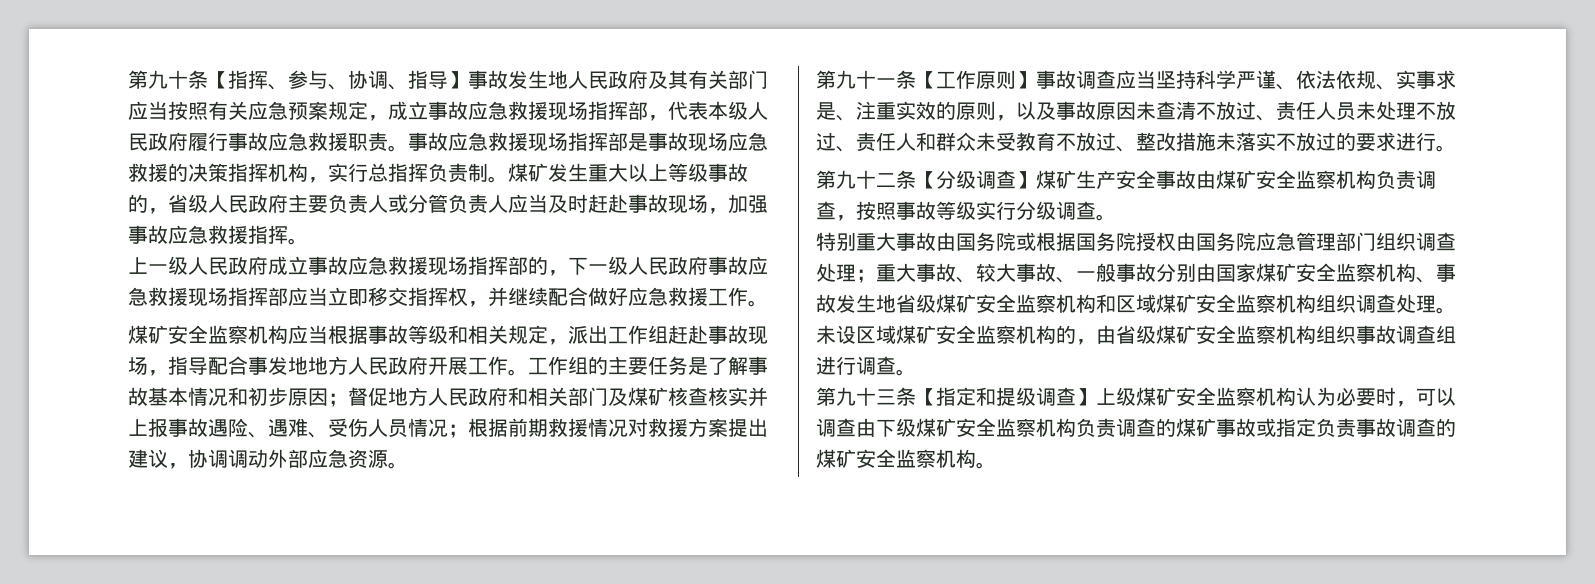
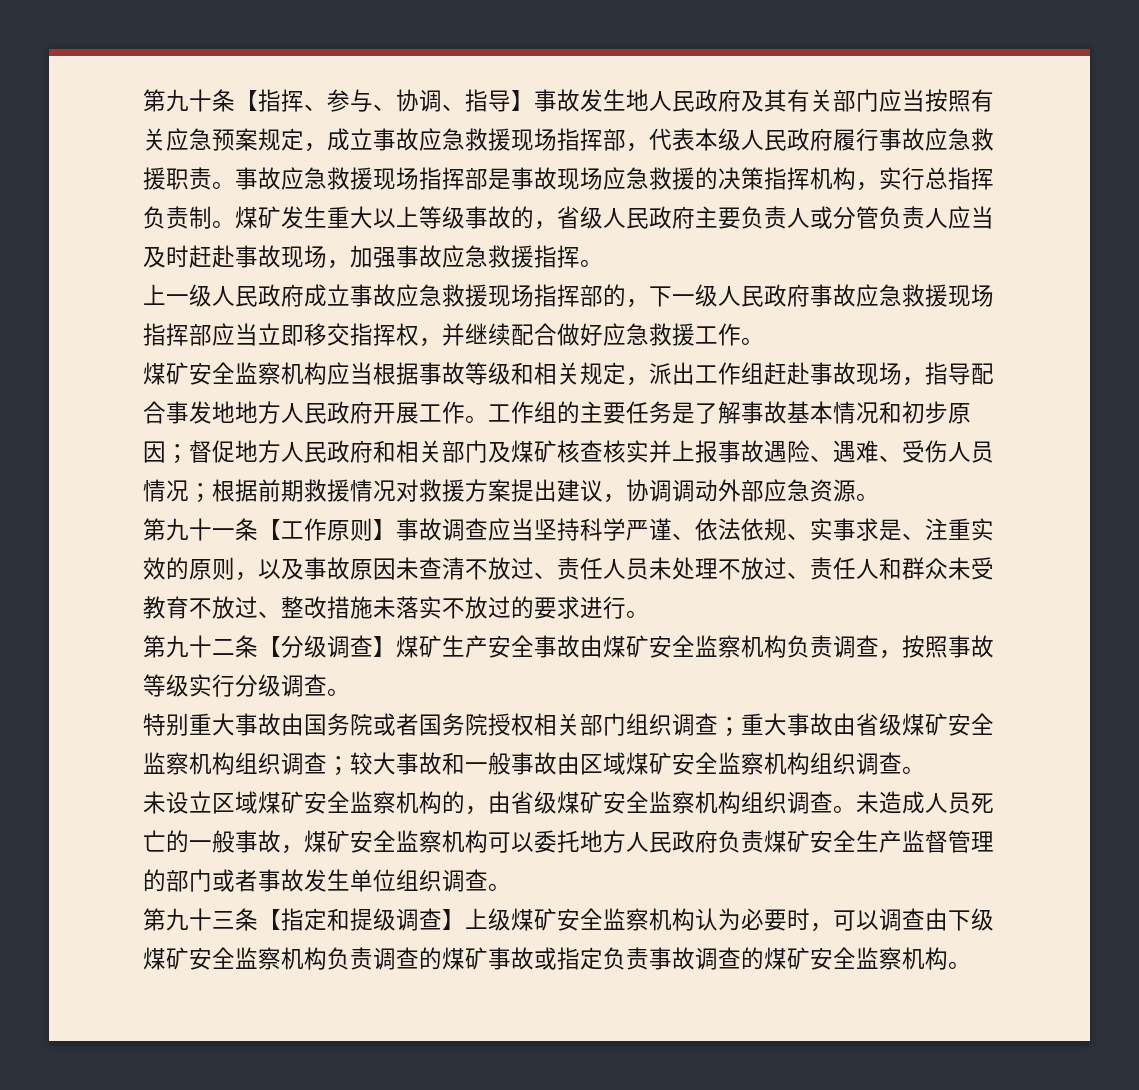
- 特别重大事故由国务院或根据国务院授权由国务院应急管理部门组织调查处理；重大事故、较大事故、一般事故分别由国家煤矿安全监察机构、事故发生地省级煤矿安全监察机构和区域煤矿安全监察机构组织调查处理。未设区域煤矿安全监察机构的，由省级煤矿安全监察机构组织事故调查组进行调查。
+ 特别重大事故由国务院或者国务院授权相关部门组织调查；重大事故由省级煤矿安全监察机构组织调查；较大事故和一般事故由区域煤矿安全监察机构组织调查。
+ 未设立区域煤矿安全监察机构的，由省级煤矿安全监察机构组织调查。未造成人员死亡的一般事故，煤矿安全监察机构可以委托地方人民政府负责煤矿安全生产监督管理的部门或者事故发生单位组织调查。

